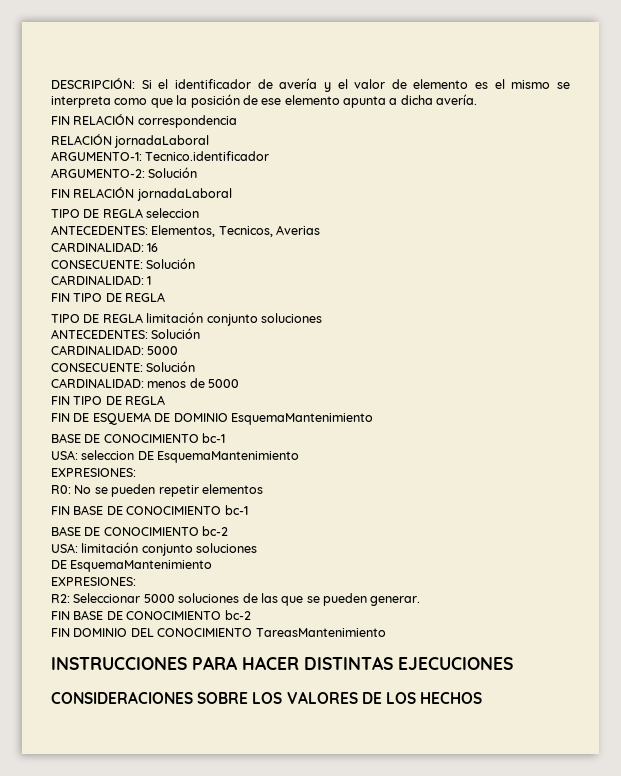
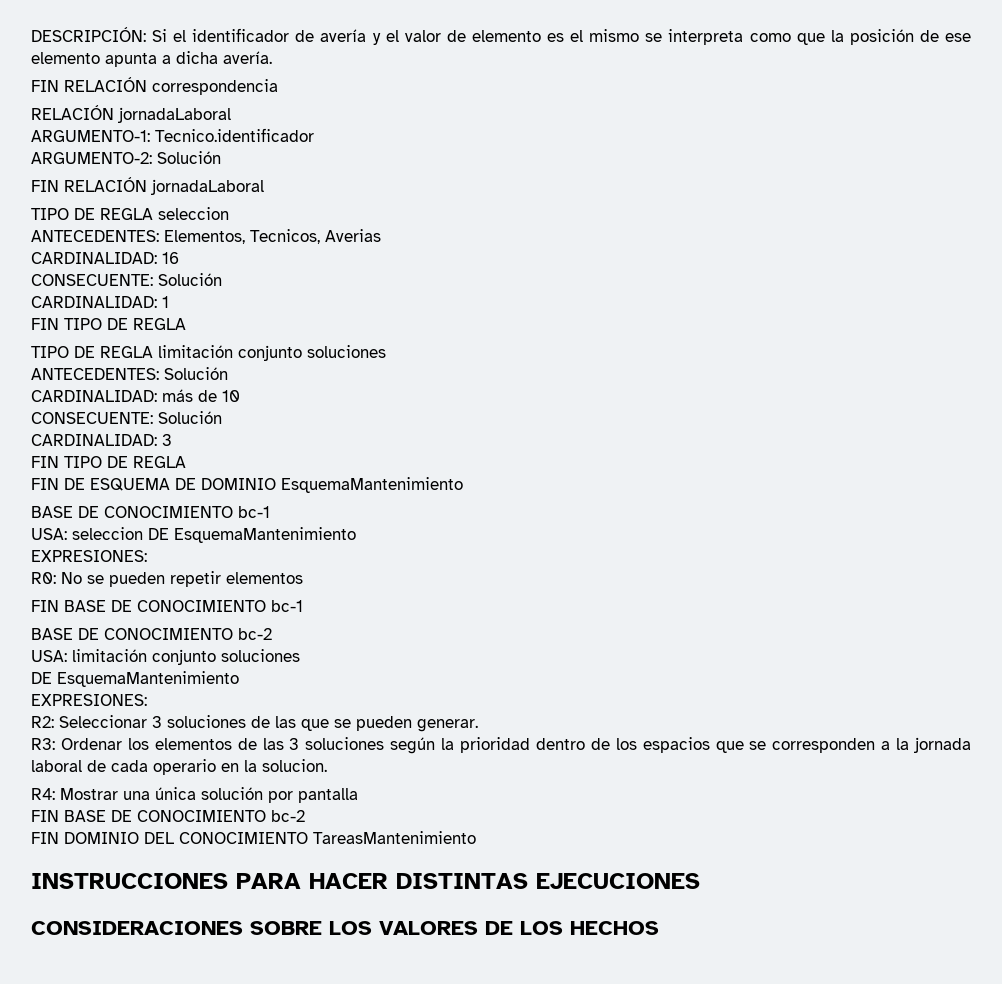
- CARDINALIDAD: 5000
+ CARDINALIDAD: más de 10
  CONSECUENTE: Solución
- CARDINALIDAD: menos de 5000
+ CARDINALIDAD: 3
- R2: Seleccionar 5000 soluciones de las que se pueden generar.
+ R2: Seleccionar 3 soluciones de las que se pueden generar.
+ R3: Ordenar los elementos de las 3 soluciones según la prioridad dentro de los espacios que se corresponden a la jornada laboral de cada operario en la solucion.
+ R4: Mostrar una única solución por pantalla

